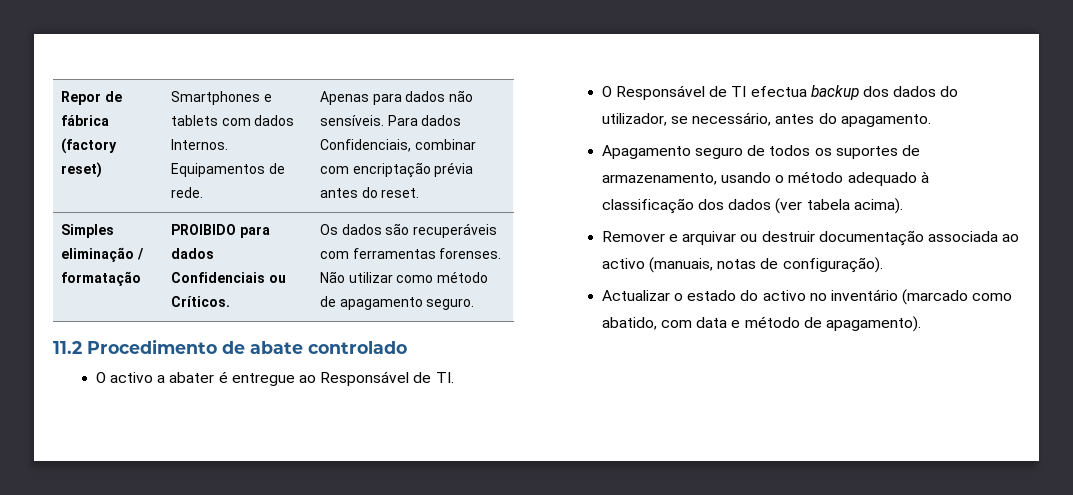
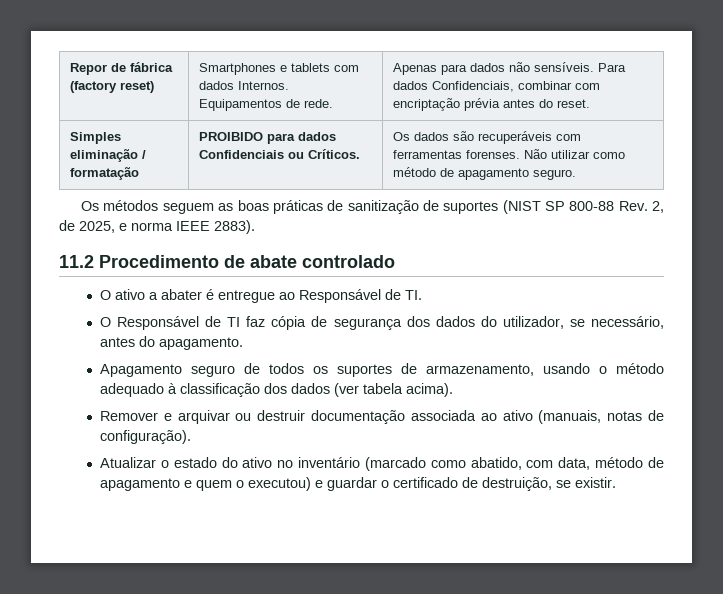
+ Os métodos seguem as boas práticas de sanitização de suportes (NIST SP 800-88 Rev. 2, de 2025, e norma IEEE 2883).
- O activo a abater é entregue ao Responsável de TI.
+ O ativo a abater é entregue ao Responsável de TI.
- O Responsável de TI efectua backup dos dados do utilizador, se necessário, antes do apagamento.
+ O Responsável de TI faz cópia de segurança dos dados do utilizador, se necessário, antes do apagamento.
- Remover e arquivar ou destruir documentação associada ao activo (manuais, notas de configuração).
+ Remover e arquivar ou destruir documentação associada ao ativo (manuais, notas de configuração).
- Actualizar o estado do activo no inventário (marcado como abatido, com data e método de apagamento).
+ Atualizar o estado do ativo no inventário (marcado como abatido, com data, método de apagamento e quem o executou) e guardar o certificado de destruição, se existir.

